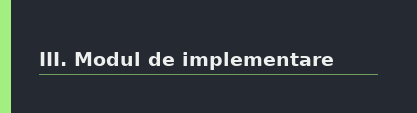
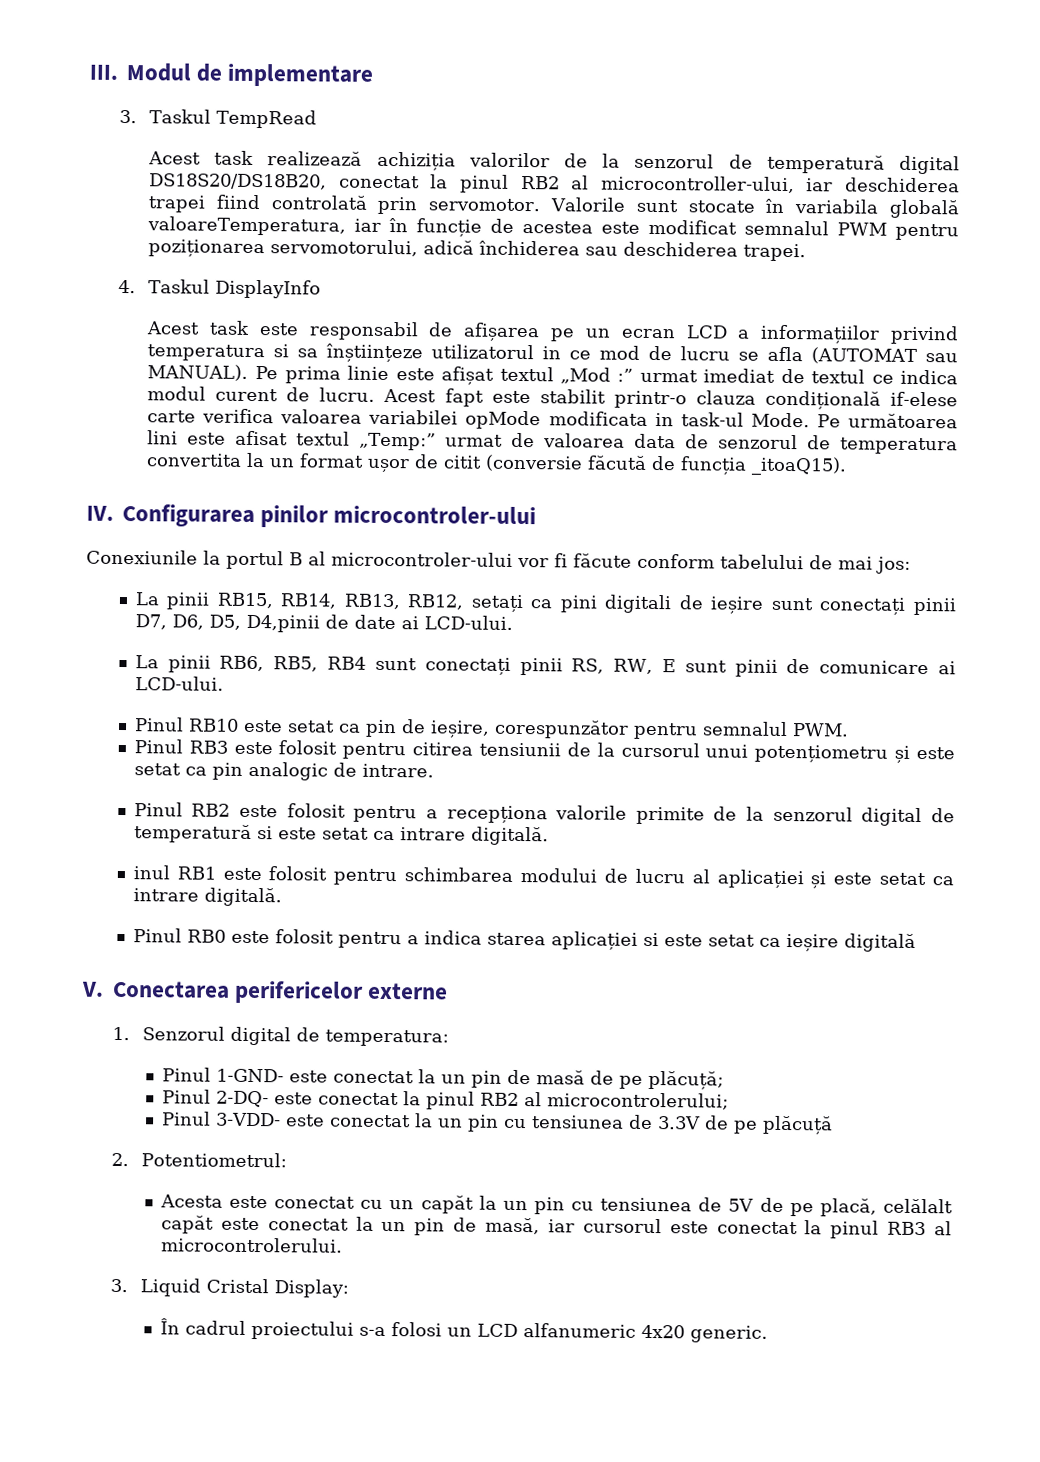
+ 3. Taskul TempRead
+ Acest task realizează achiziția valorilor de la senzorul de temperatură digital DS18S20/DS18B20, conectat la pinul RB2 al microcontroller-ului, iar deschiderea trapei fiind controlată prin servomotor. Valorile sunt stocate în variabila globală valoareTemperatura, iar în funcție de acestea este modificat semnalul PWM pentru poziționarea servomotorului, adică închiderea sau deschiderea trapei.
+ 4. Taskul DisplayInfo
+ Acest task este responsabil de afișarea pe un ecran LCD a informațiilor privind temperatura si sa înștiințeze utilizatorul in ce mod de lucru se afla (AUTOMAT sau MANUAL). Pe prima linie este afișat textul „Mod :” urmat imediat de textul ce indica modul curent de lucru. Acest fapt este stabilit printr-o clauza condițională if-elese carte verifica valoarea variabilei opMode modificata in task-ul Mode. Pe următoarea lini este afisat textul „Temp:” urmat de valoarea data de senzorul de temperatura convertita la un format ușor de citit (conversie făcută de funcția _itoaQ15).
+ IV. Configurarea pinilor microcontroler-ului
+ Conexiunile la portul B al microcontroler-ului vor fi făcute conform tabelului de mai jos:
+ La pinii RB15, RB14, RB13, RB12, setați ca pini digitali de ieșire sunt conectați pinii D7, D6, D5, D4,pinii de date ai LCD-ului.
+ La pinii RB6, RB5, RB4 sunt conectați pinii RS, RW, E sunt pinii de comunicare ai LCD-ului.
+ Pinul RB10 este setat ca pin de ieșire, corespunzător pentru semnalul PWM.
+ Pinul RB3 este folosit pentru citirea tensiunii de la cursorul unui potențiometru și este setat ca pin analogic de intrare.
+ Pinul RB2 este folosit pentru a recepționa valorile primite de la senzorul digital de temperatură si este setat ca intrare digitală.
+ inul RB1 este folosit pentru schimbarea modului de lucru al aplicației și este setat ca intrare digitală.
+ Pinul RB0 este folosit pentru a indica starea aplicației si este setat ca ieșire digitală
+ V. Conectarea perifericelor externe
+ 1. Senzorul digital de temperatura:
+ Pinul 1-GND- este conectat la un pin de masă de pe plăcuță;
+ Pinul 2-DQ- este conectat la pinul RB2 al microcontrolerului;
+ Pinul 3-VDD- este conectat la un pin cu tensiunea de 3.3V de pe plăcuță
+ 2. Potentiometrul:
+ Acesta este conectat cu un capăt la un pin cu tensiunea de 5V de pe placă, celălalt capăt este conectat la un pin de masă, iar cursorul este conectat la pinul RB3 al microcontrolerului.
+ 3. Liquid Cristal Display:
+ În cadrul proiectului s-a folosi un LCD alfanumeric 4x20 generic.

